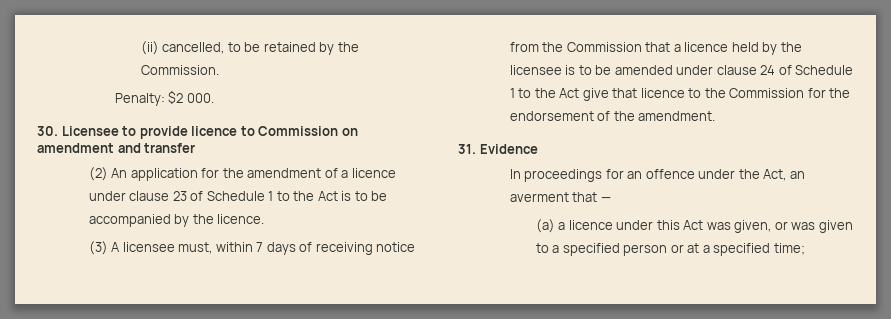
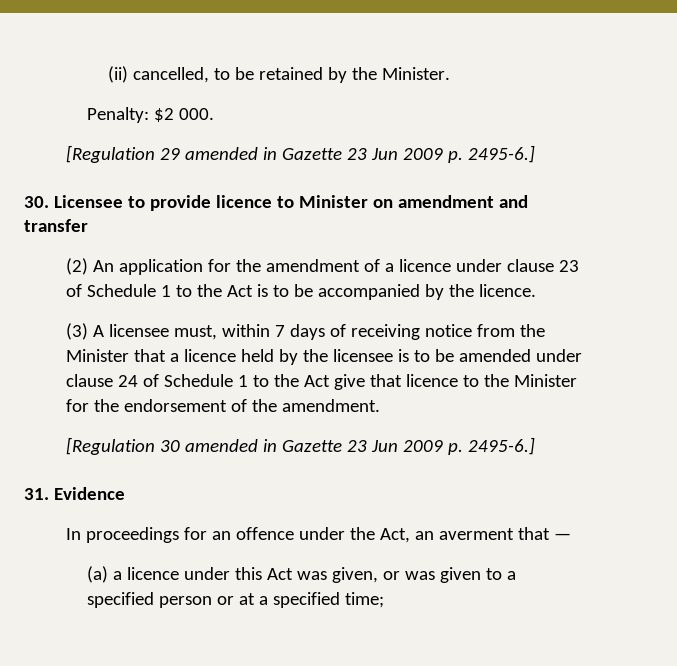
- (ii) cancelled, to be retained by the Commission.
+ (ii) cancelled, to be retained by the Minister.
+ [Regulation 29 amended in Gazette 23 Jun 2009 p. 2495-6.]
- 30. Licensee to provide licence to Commission on amendment and transfer
+ 30. Licensee to provide licence to Minister on amendment and transfer
- (3) A licensee must, within 7 days of receiving notice from the Commission that a licence held by the licensee is to be amended under clause 24 of Schedule 1 to the Act give that licence to the Commission for the endorsement of the amendment.
+ (3) A licensee must, within 7 days of receiving notice from the Minister that a licence held by the licensee is to be amended under clause 24 of Schedule 1 to the Act give that licence to the Minister for the endorsement of the amendment.
+ [Regulation 30 amended in Gazette 23 Jun 2009 p. 2495-6.]

